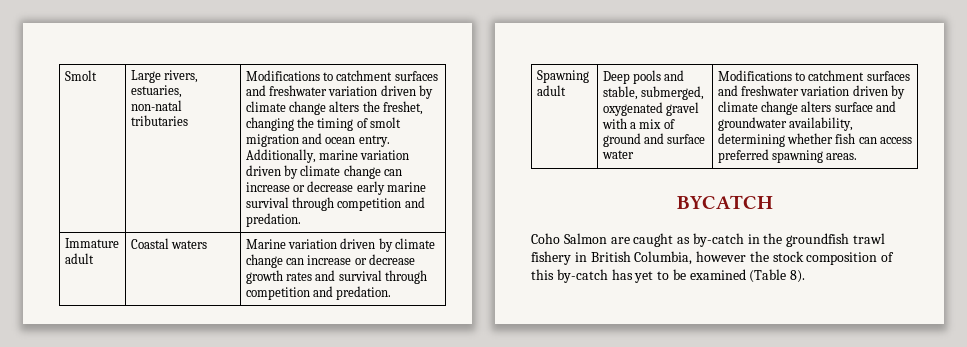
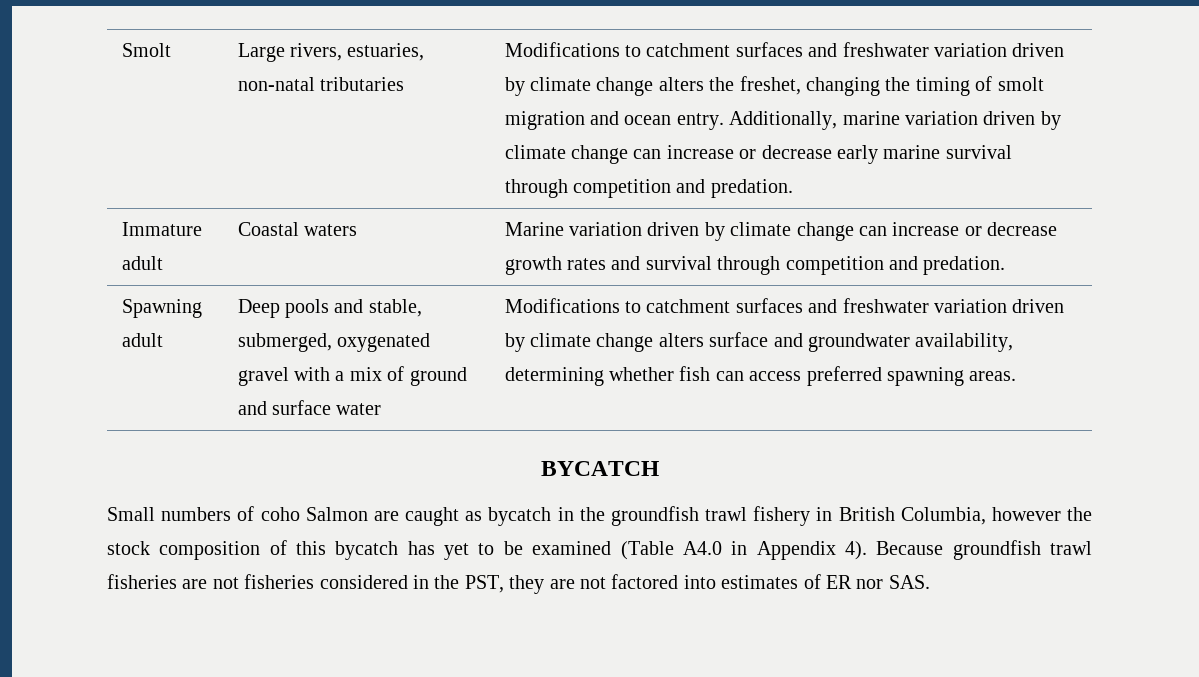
- Coho Salmon are caught as by-catch in the groundfish trawl fishery in British Columbia, however the stock composition of this by-catch has yet to be examined (Table 8).
+ Small numbers of coho Salmon are caught as bycatch in the groundfish trawl fishery in British Columbia, however the stock composition of this bycatch has yet to be examined (Table A4.0 in Appendix 4). Because groundfish trawl fisheries are not fisheries considered in the PST, they are not factored into estimates of ER nor SAS.

